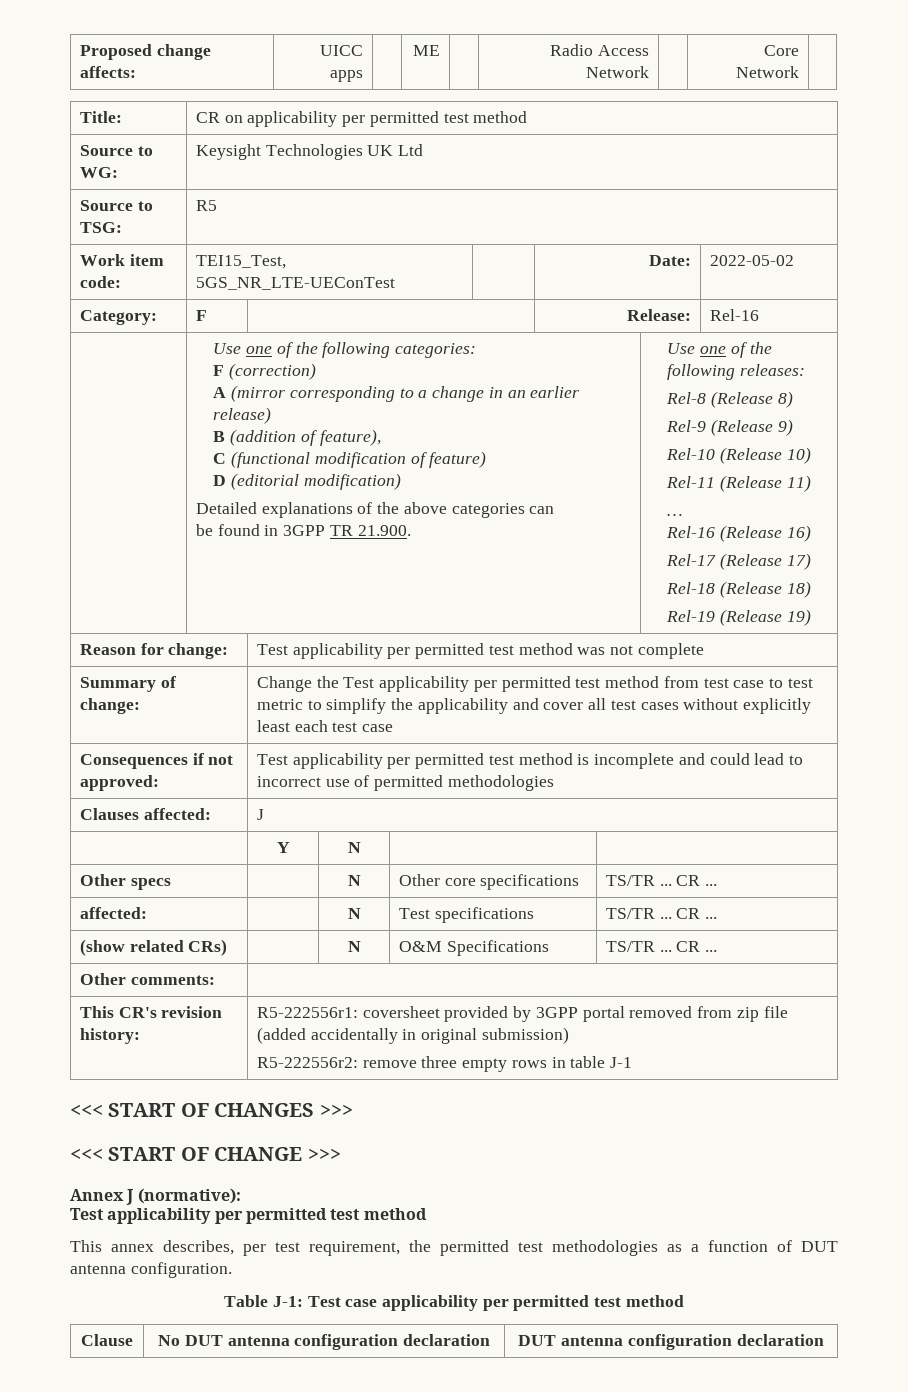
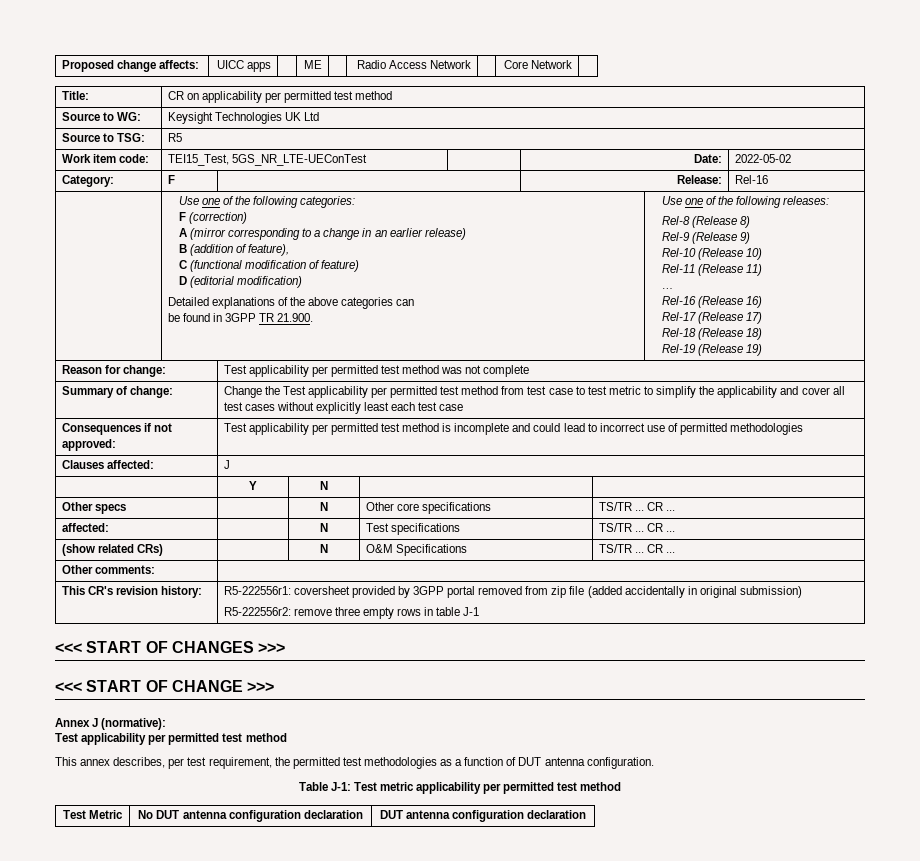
- Table J-1: Test case applicability per permitted test method
- Clause | No DUT antenna configuration declaration | DUT antenna configuration declaration
+ Table J-1: Test metric applicability per permitted test method
+ Test Metric | No DUT antenna configuration declaration | DUT antenna configuration declaration

